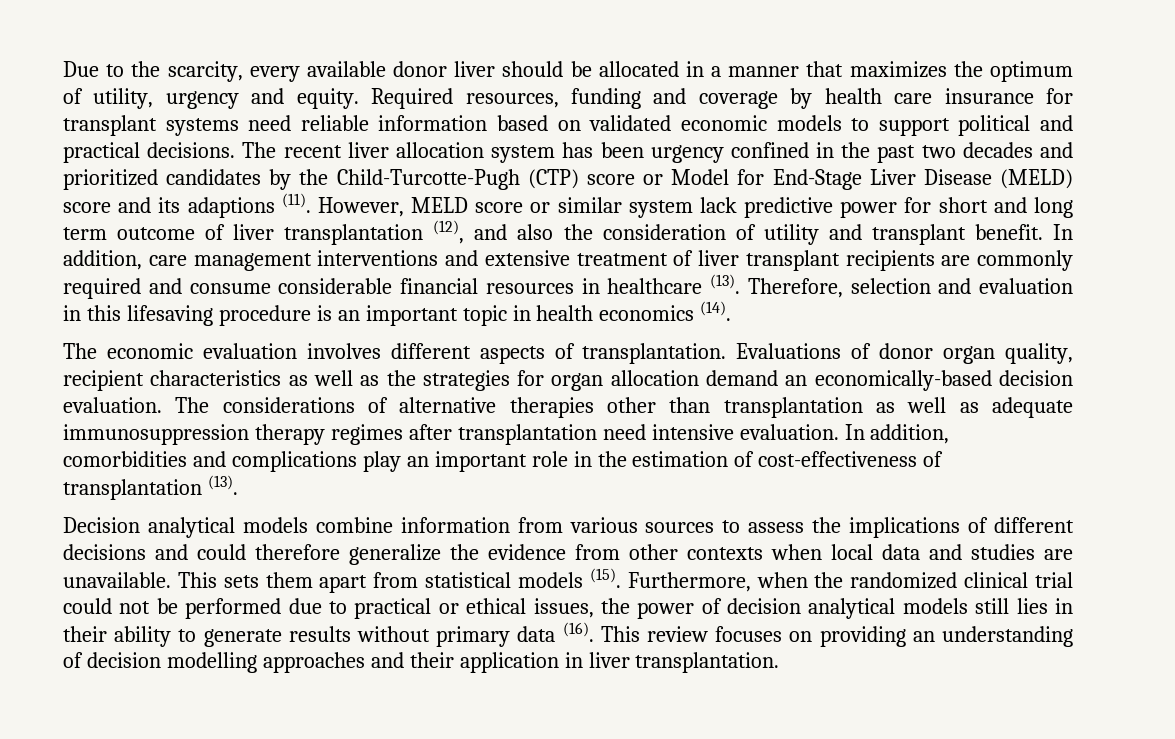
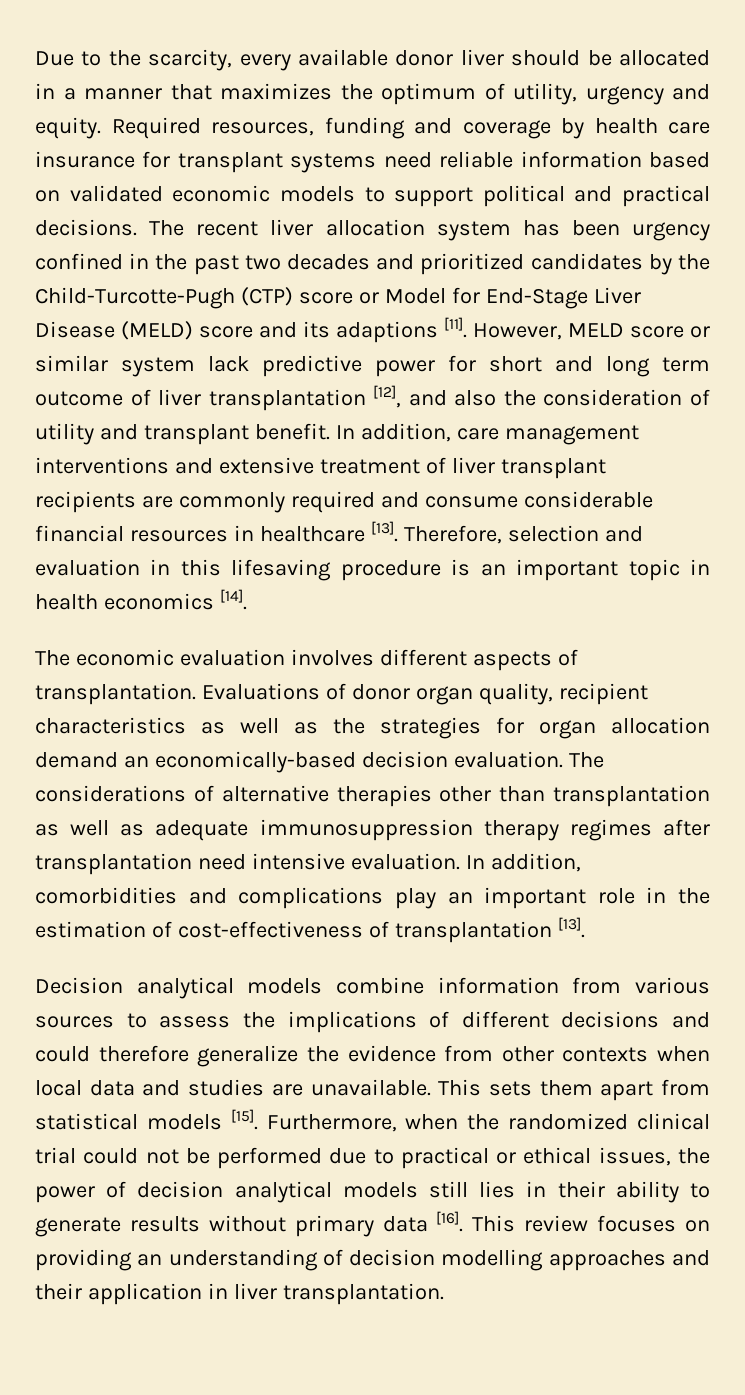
- The recent liver allocation system has been urgency confined in the past two decades and prioritized candidates by the Child-Turcotte-Pugh (CTP) score or Model for End-Stage Liver Disease (MELD) score and its adaptions (11).
+ The recent liver allocation system has been urgency confined in the past two decades and prioritized candidates by the Child-Turcotte-Pugh (CTP) score or Model for End-Stage Liver Disease (MELD) score and its adaptions [11].
- However, MELD score or similar system lack predictive power for short and long term outcome of liver transplantation (12), and also the consideration of utility and transplant benefit.
+ However, MELD score or similar system lack predictive power for short and long term outcome of liver transplantation [12], and also the consideration of utility and transplant benefit.
- In addition, care management interventions and extensive treatment of liver transplant recipients are commonly required and consume considerable financial resources in healthcare (13).
+ In addition, care management interventions and extensive treatment of liver transplant recipients are commonly required and consume considerable financial resources in healthcare [13].
- Therefore, selection and evaluation in this lifesaving procedure is an important topic in health economics (14).
+ Therefore, selection and evaluation in this lifesaving procedure is an important topic in health economics [14].
- In addition, comorbidities and complications play an important role in the estimation of cost-effectiveness of transplantation (13).
+ In addition, comorbidities and complications play an important role in the estimation of cost-effectiveness of transplantation [13].
- This sets them apart from statistical models (15).
+ This sets them apart from statistical models [15].
- Furthermore, when the randomized clinical trial could not be performed due to practical or ethical issues, the power of decision analytical models still lies in their ability to generate results without primary data (16).
+ Furthermore, when the randomized clinical trial could not be performed due to practical or ethical issues, the power of decision analytical models still lies in their ability to generate results without primary data [16].

